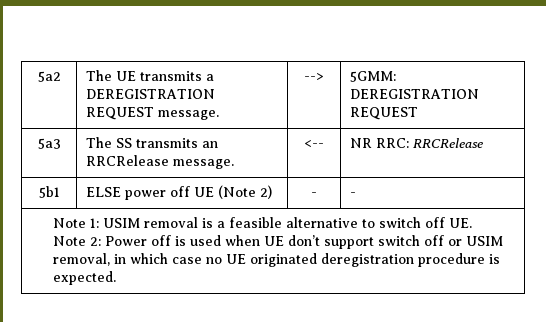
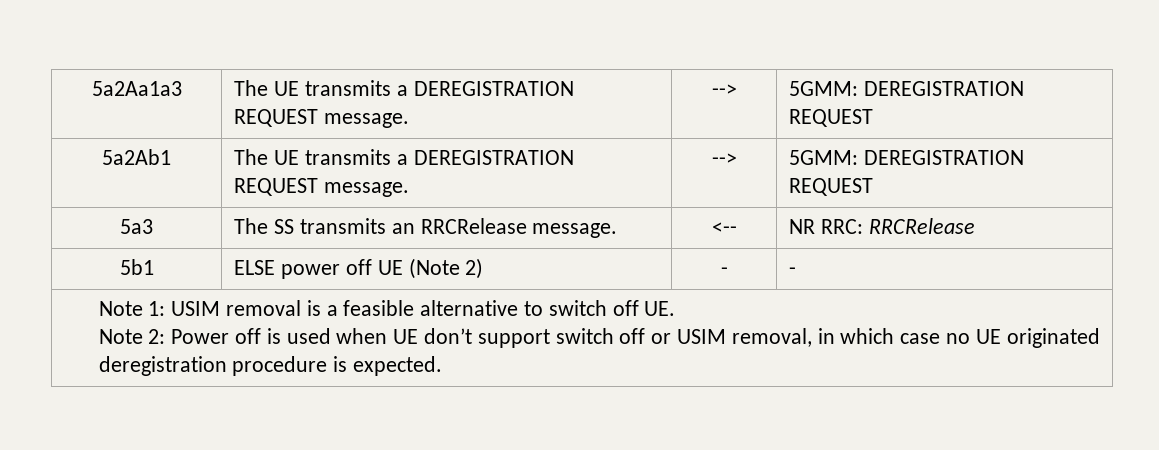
- 5a2 | The UE transmits a DEREGISTRATION REQUEST message. | --> | 5GMM: DEREGISTRATION REQUEST
+ 5a2Aa1a3 | The UE transmits a DEREGISTRATION REQUEST message. | --> | 5GMM: DEREGISTRATION REQUEST
+ 5a2Ab1 | The UE transmits a DEREGISTRATION REQUEST message. | --> | 5GMM: DEREGISTRATION REQUEST

